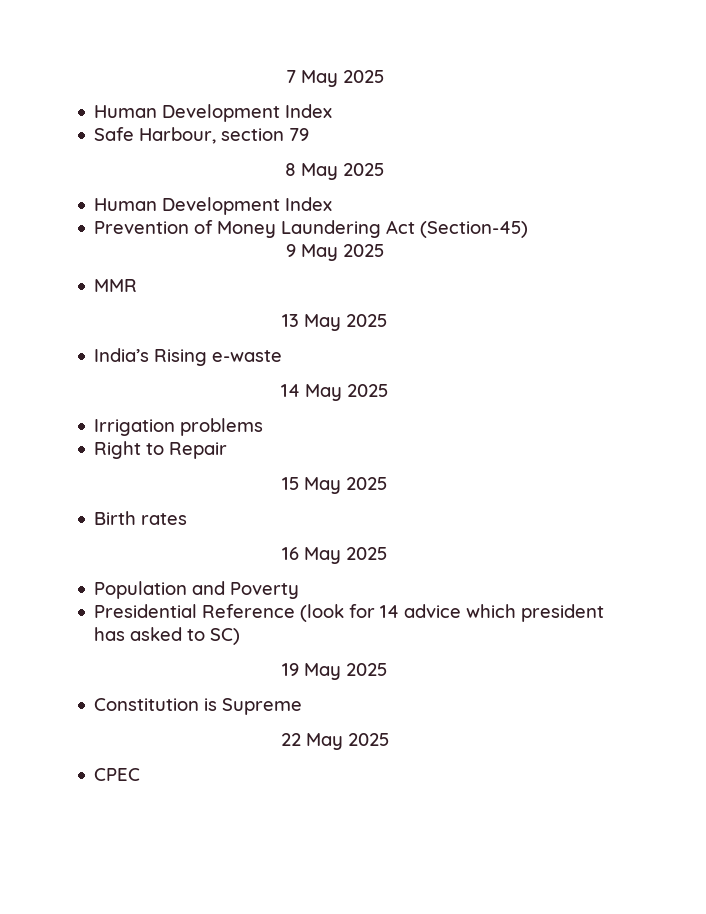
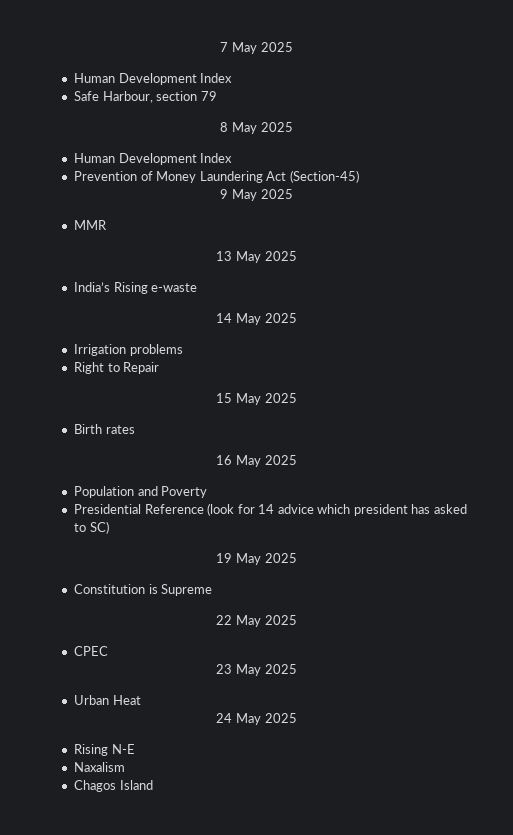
+ 23 May 2025
+ Urban Heat
+ 24 May 2025
+ Rising N-E
+ Naxalism
+ Chagos Island

